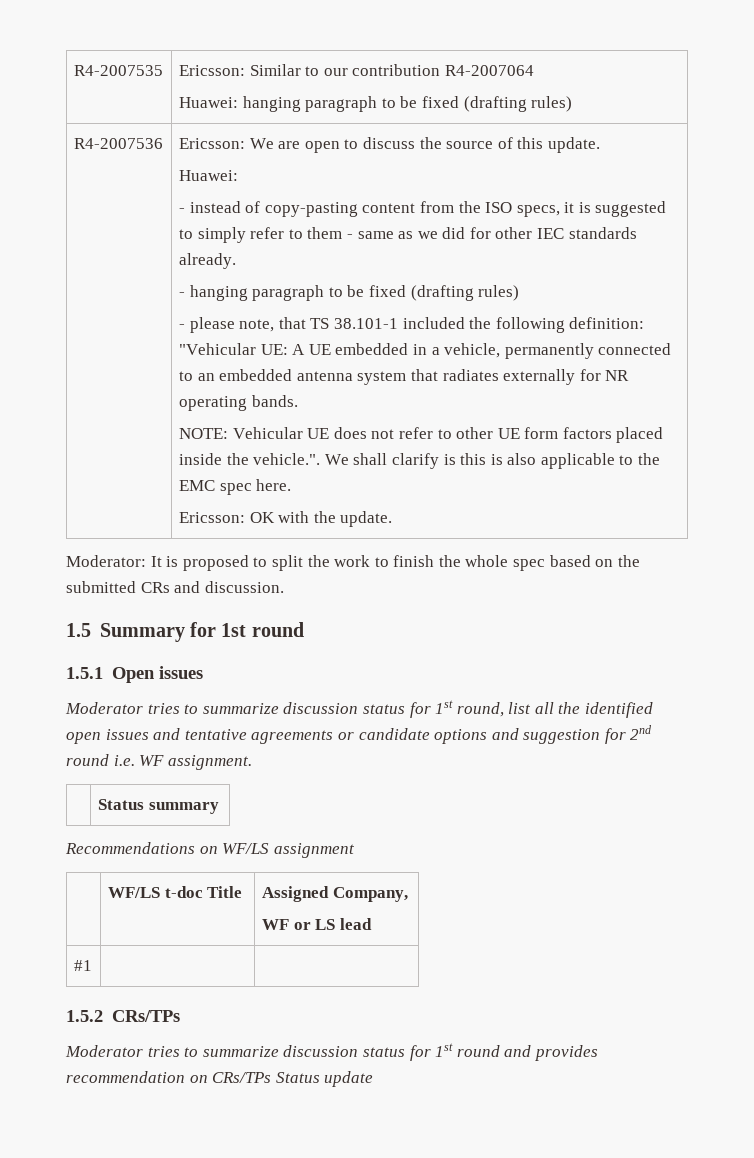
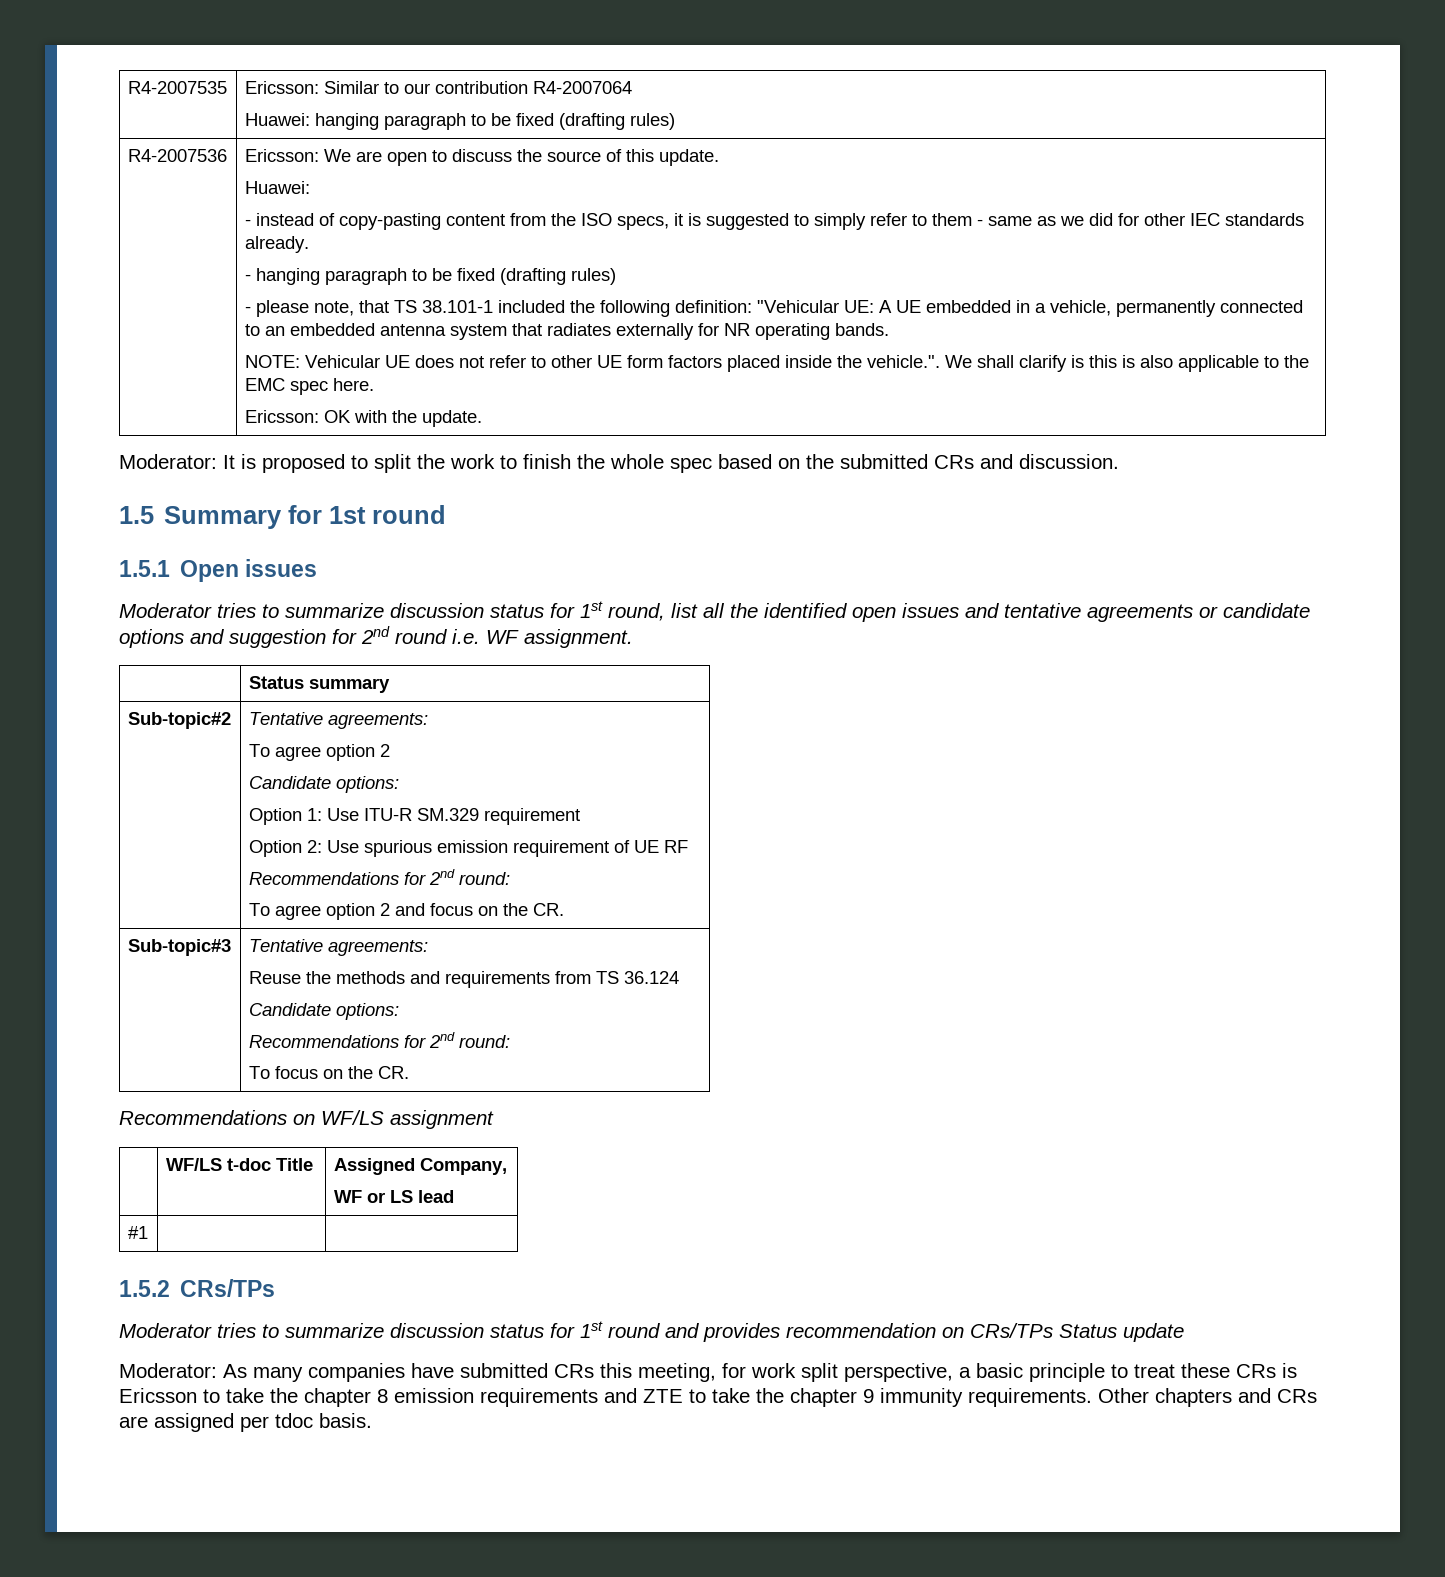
+ Sub-topic#2 | Tentative agreements:
+ To agree option 2
+ Candidate options:
+ Option 1: Use ITU-R SM.329 requirement
+ Option 2: Use spurious emission requirement of UE RF
+ Recommendations for 2nd round:
+ To agree option 2 and focus on the CR.
+ Sub-topic#3 | Tentative agreements:
+ Reuse the methods and requirements from TS 36.124
+ Candidate options:
+ Recommendations for 2nd round:
+ To focus on the CR.
+ Moderator: As many companies have submitted CRs this meeting, for work split perspective, a basic principle to treat these CRs is Ericsson to take the chapter 8 emission requirements and ZTE to take the chapter 9 immunity requirements. Other chapters and CRs are assigned per tdoc basis.

